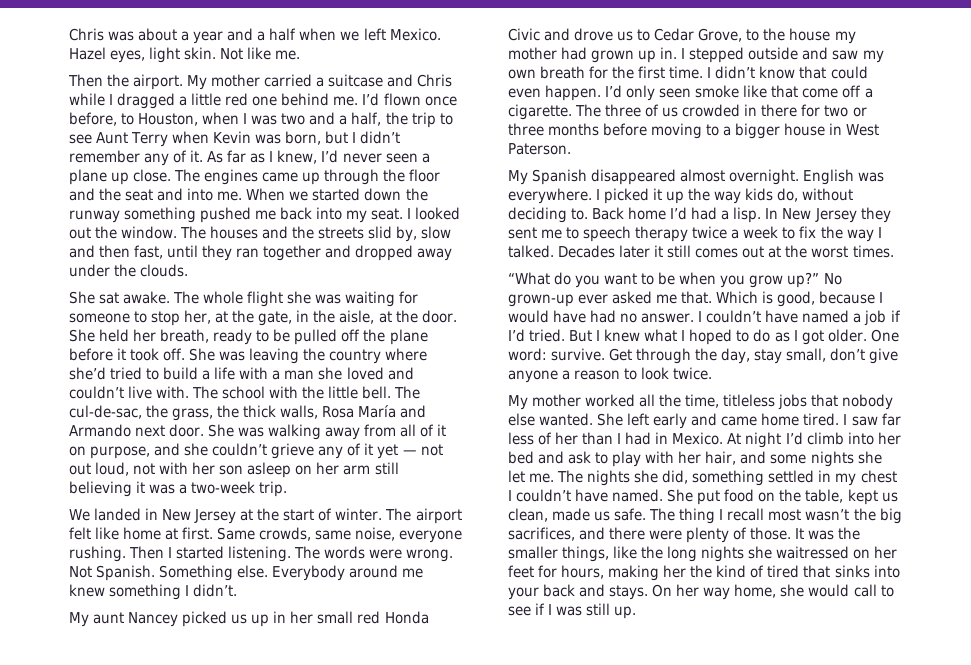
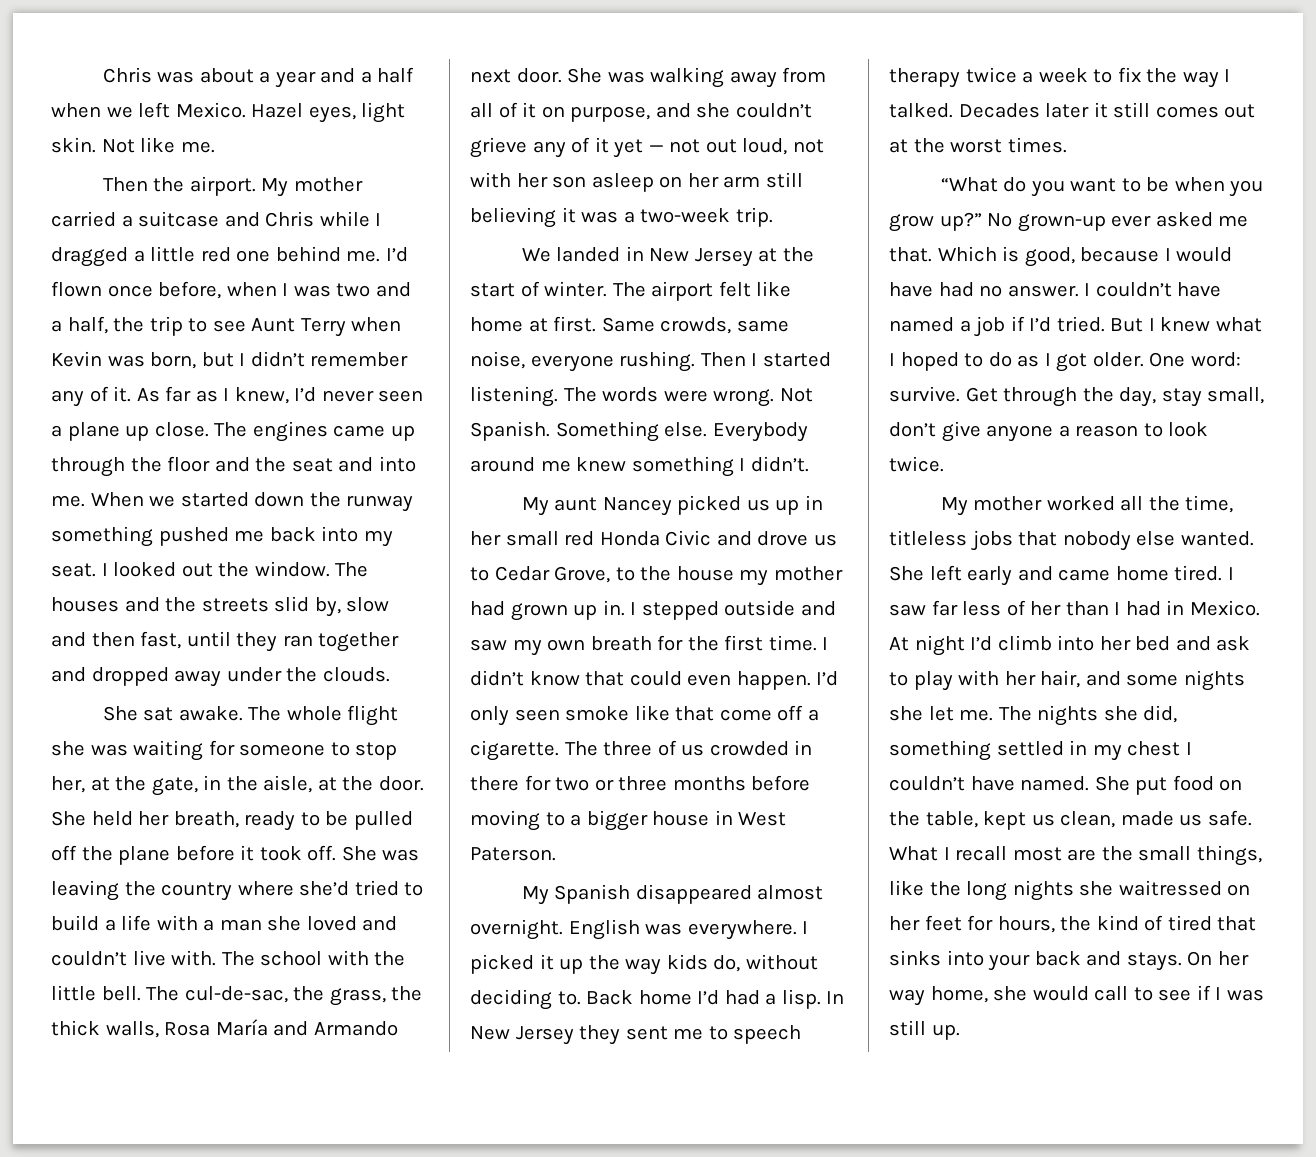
- I’d flown once before, to Houston, when I was two and a half, the trip to see Aunt Terry when Kevin was born, but I didn’t remember any of it.
+ I’d flown once before, when I was two and a half, the trip to see Aunt Terry when Kevin was born, but I didn’t remember any of it.
- The thing I recall most wasn’t the big sacrifices, and there were plenty of those. It was the smaller things, like the long nights she waitressed on her feet for hours, making her the kind of tired that sinks into your back and stays.
+ What I recall most are the small things, like the long nights she waitressed on her feet for hours, the kind of tired that sinks into your back and stays.

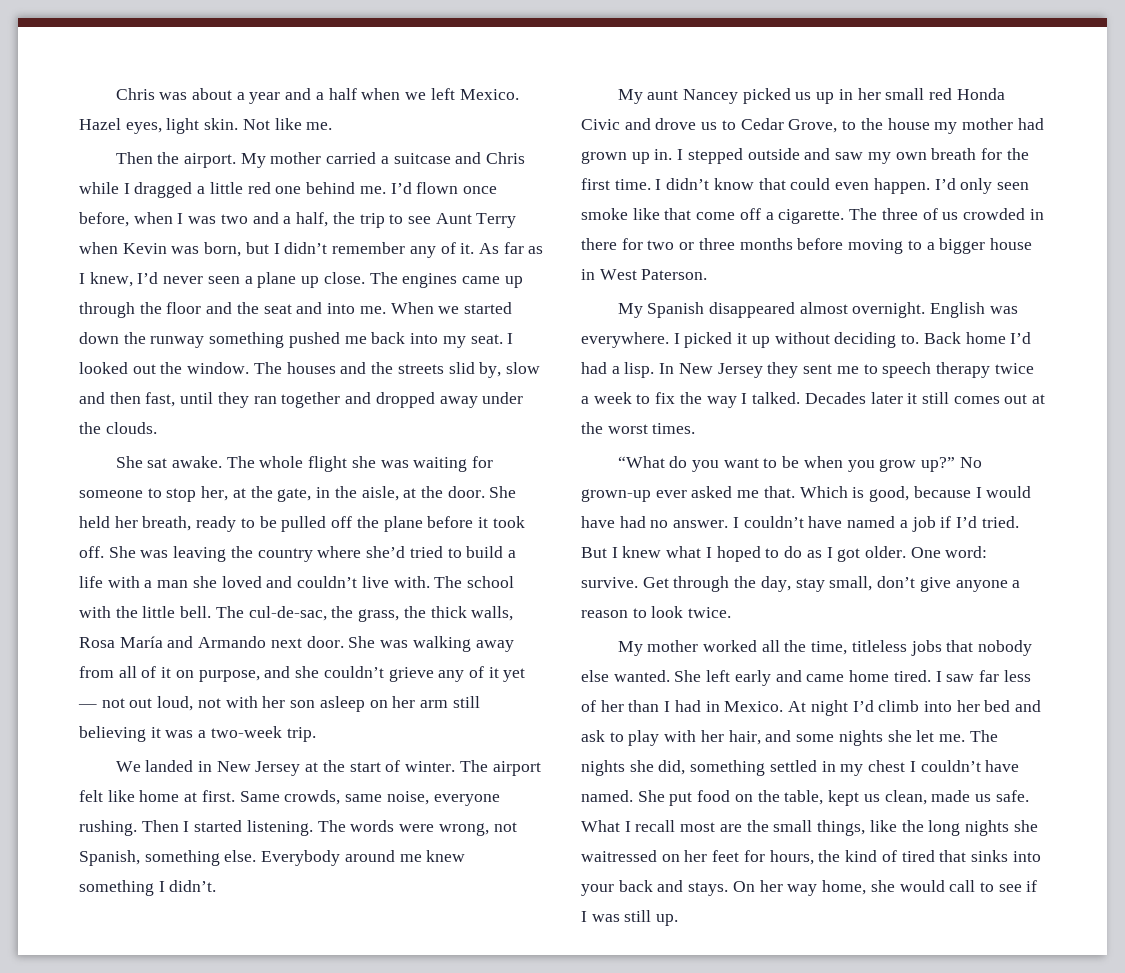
- The words were wrong. Not Spanish. Something else.
+ The words were wrong, not Spanish, something else.
- I picked it up the way kids do, without deciding to.
+ I picked it up without deciding to.

